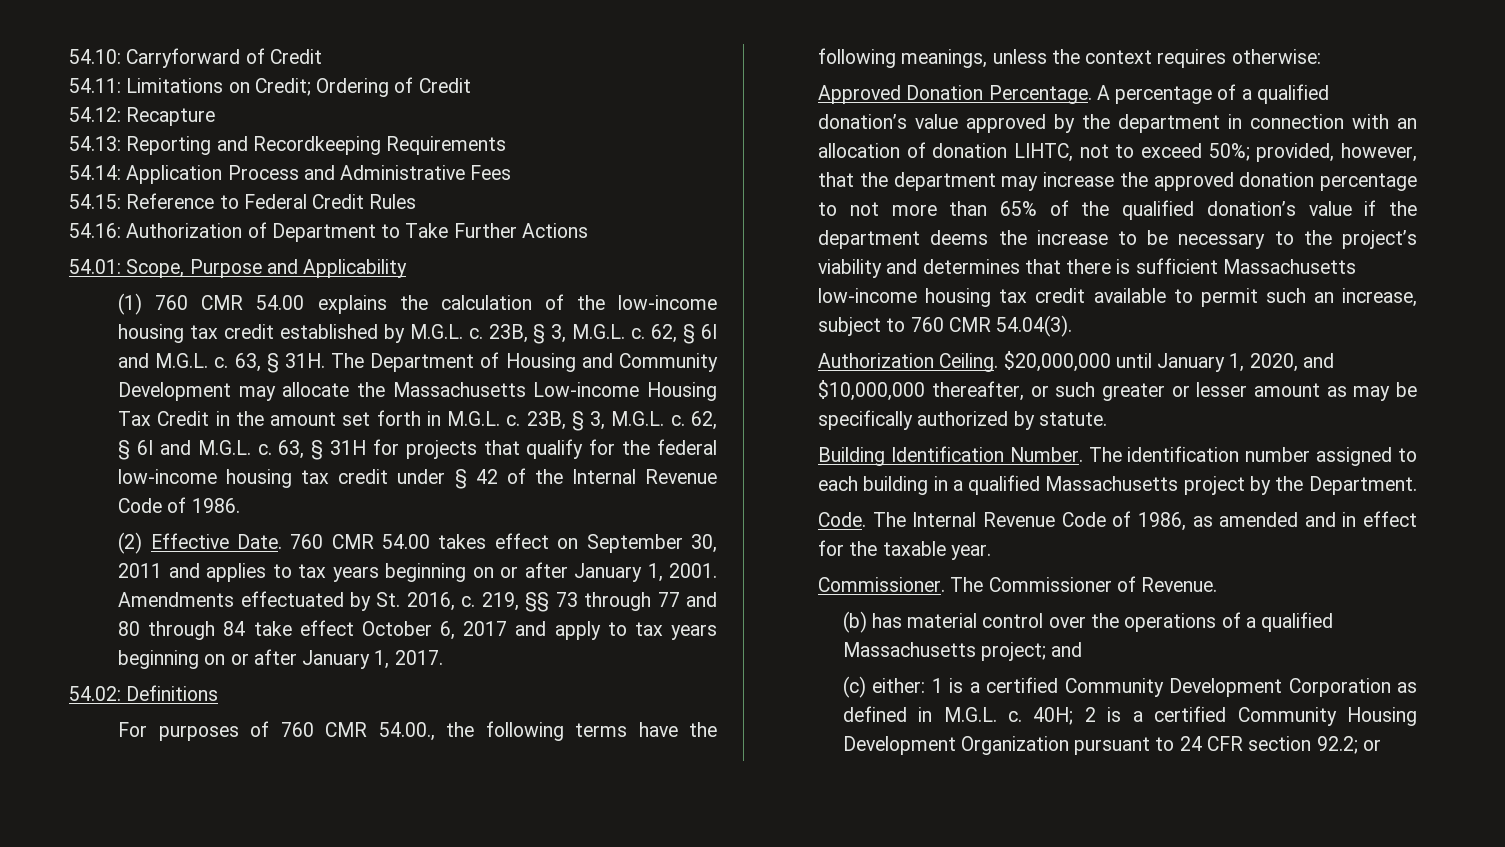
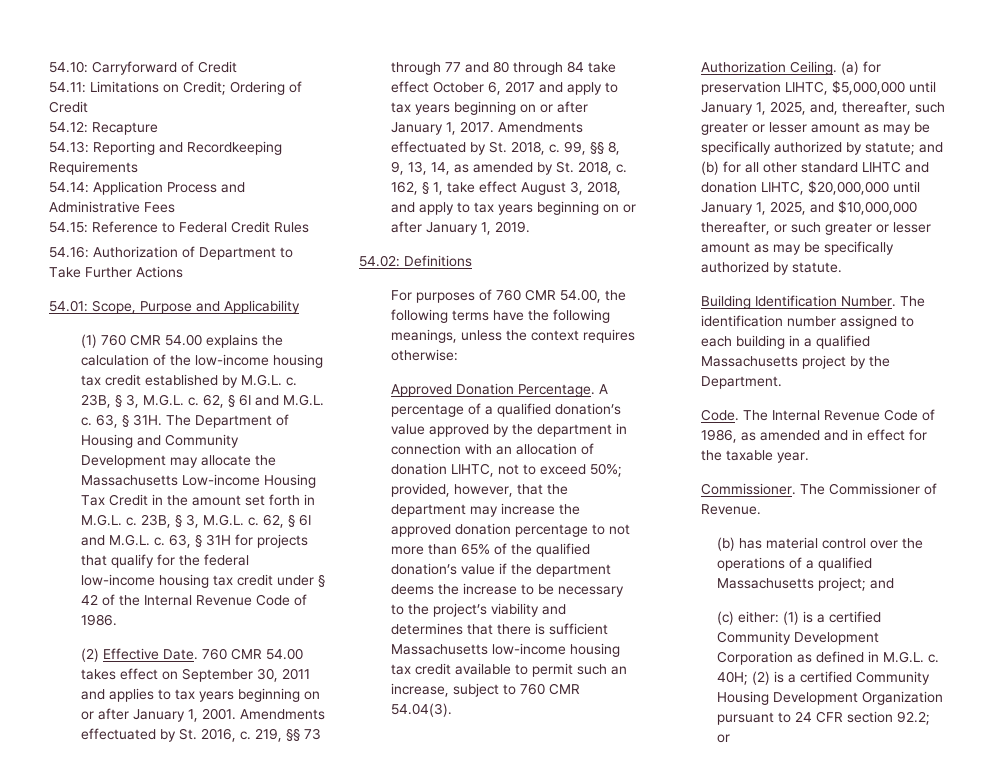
+ Amendments effectuated by St. 2018, c. 99, §§ 8, 9, 13, 14, as amended by St. 2018, c. 162, § 1, take effect August 3, 2018, and apply to tax years beginning on or after January 1, 2019.
- For purposes of 760 CMR 54.00., the following terms have the following meanings, unless the context requires otherwise:
+ For purposes of 760 CMR 54.00, the following terms have the following meanings, unless the context requires otherwise:
- $20,000,000 until January 1, 2020, and $10,000,000 thereafter, or such greater or lesser amount as may be specifically authorized by statute.
+ (a) for preservation LIHTC, $5,000,000 until January 1, 2025, and, thereafter, such greater or lesser amount as may be specifically authorized by statute; and (b) for all other standard LIHTC and donation LIHTC, $20,000,000 until January 1, 2025, and $10,000,000 thereafter, or such greater or lesser amount as may be specifically authorized by statute.
- (c) either: 1 is a certified Community Development Corporation as defined in M.G.L. c.
+ (c) either: (1) is a certified Community Development Corporation as defined in M.G.L. c.
- 40H; 2 is a certified Community Housing Development Organization pursuant to 24 CFR section 92.2; or
+ 40H; (2) is a certified Community Housing Development Organization pursuant to 24 CFR section 92.2; or

